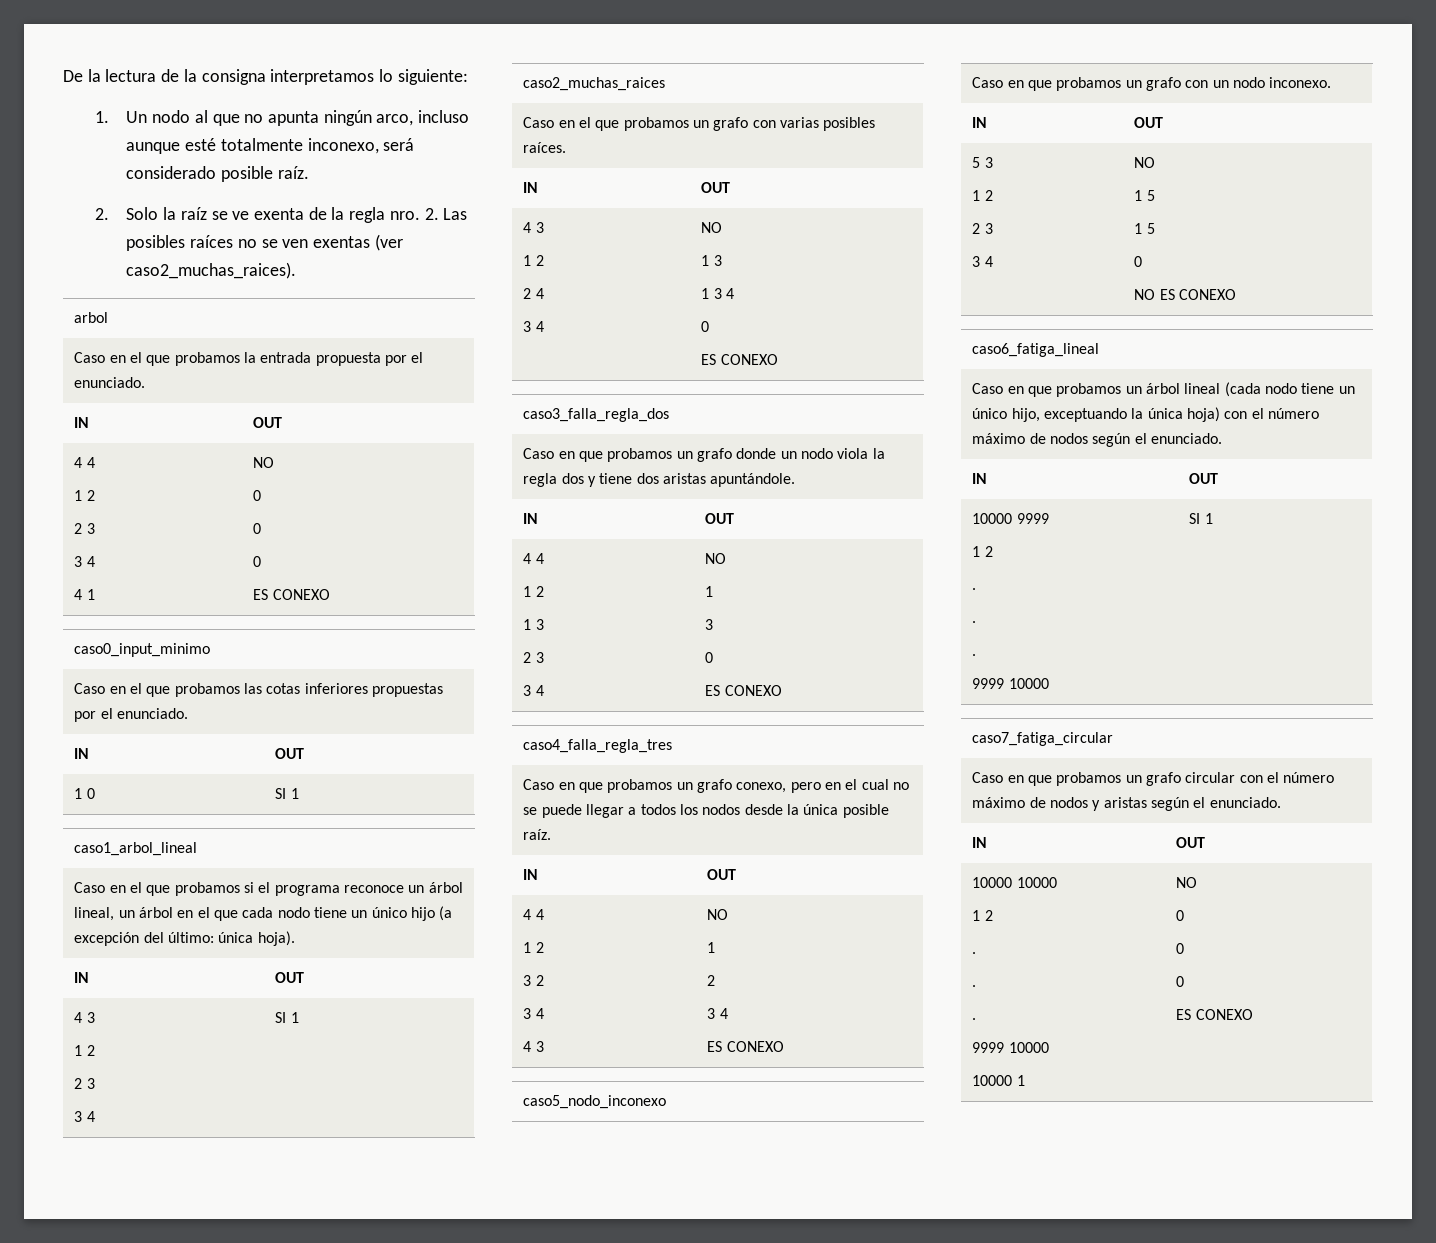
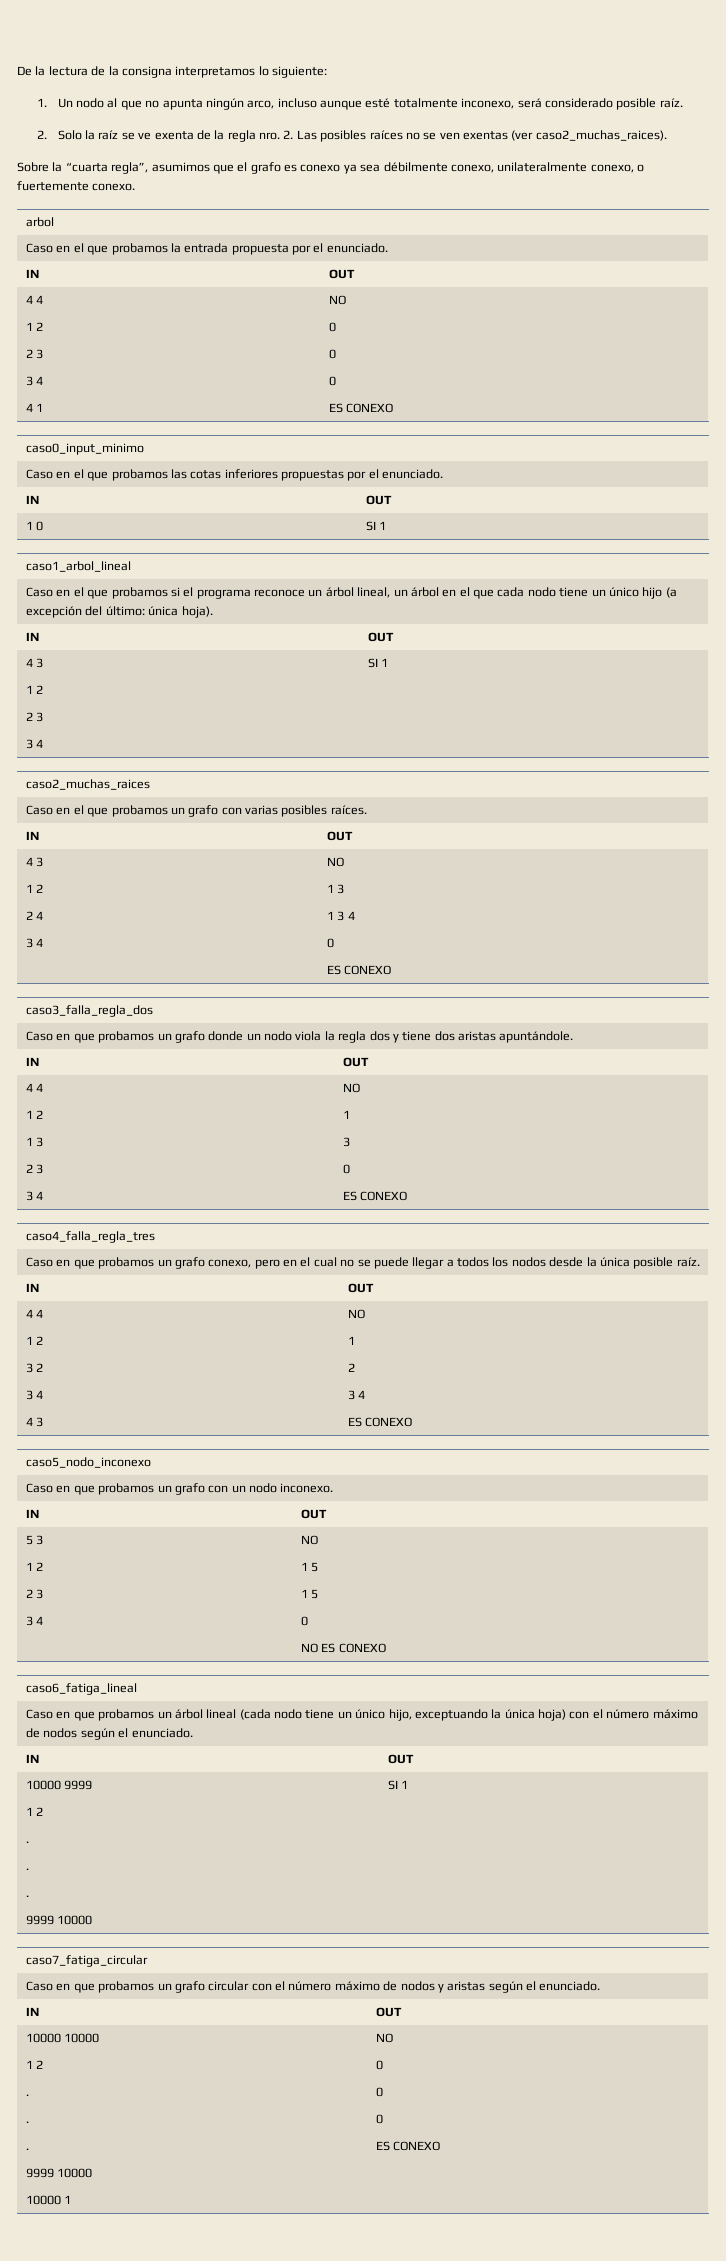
+ Sobre la “cuarta regla”, asumimos que el grafo es conexo ya sea débilmente conexo, unilateralmente conexo, o fuertemente conexo.

